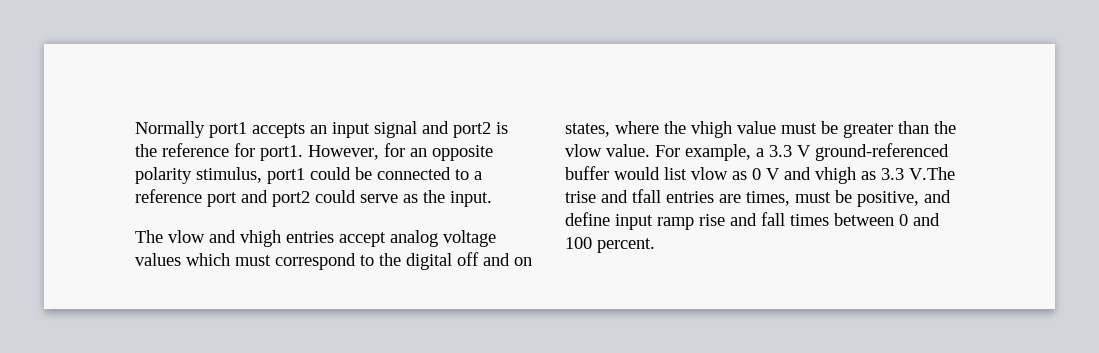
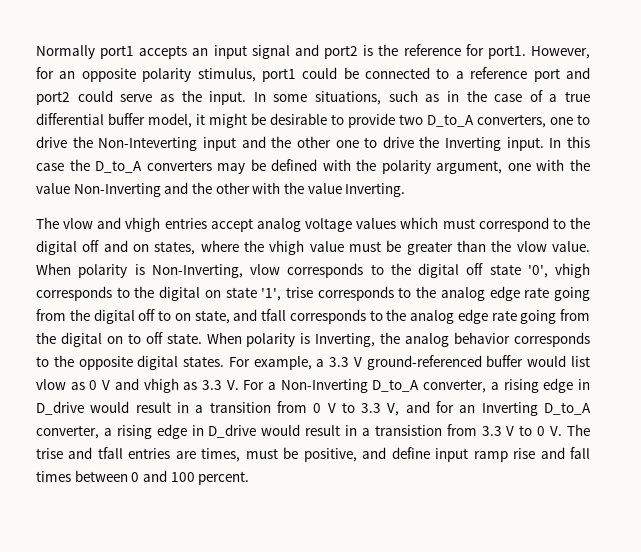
+ In some situations, such as in the case of a true differential buffer model, it might be desirable to provide two D_to_A converters, one to drive the Non-Inteverting input and the other one to drive the Inverting input. In this case the D_to_A converters may be defined with the polarity argument, one with the value Non-Inverting and the other with the value Inverting.
+ When polarity is Non-Inverting, vlow corresponds to the digital off state '0', vhigh corresponds to the digital on state '1', trise corresponds to the analog edge rate going from the digital off to on state, and tfall corresponds to the analog edge rate going from the digital on to off state. When polarity is Inverting, the analog behavior corresponds to the opposite digital states.
- For example, a 3.3 V ground-referenced buffer would list vlow as 0 V and vhigh as 3.3 V.The trise and tfall entries are times, must be positive, and define input ramp rise and fall times between 0 and 100 percent.
+ For example, a 3.3 V ground-referenced buffer would list vlow as 0 V and vhigh as 3.3 V. For a Non-Inverting D_to_A converter, a rising edge in D_drive would result in a transition from 0 V to 3.3 V, and for an Inverting D_to_A converter, a rising edge in D_drive would result in a transistion from 3.3 V to 0 V. The trise and tfall entries are times, must be positive, and define input ramp rise and fall times between 0 and 100 percent.

